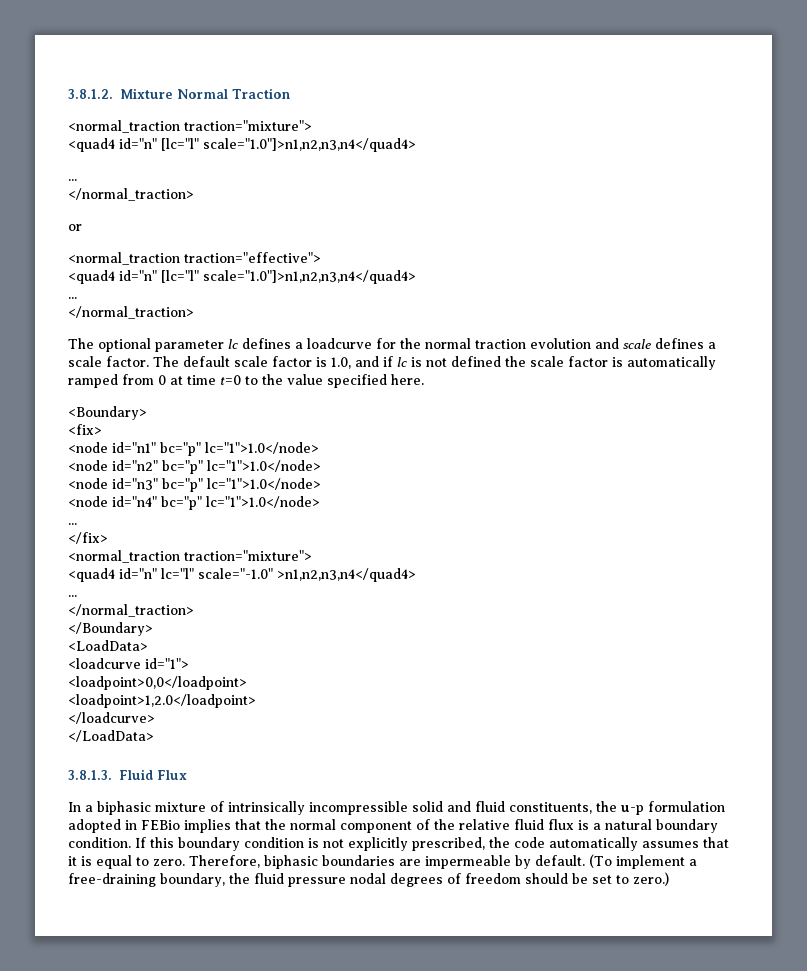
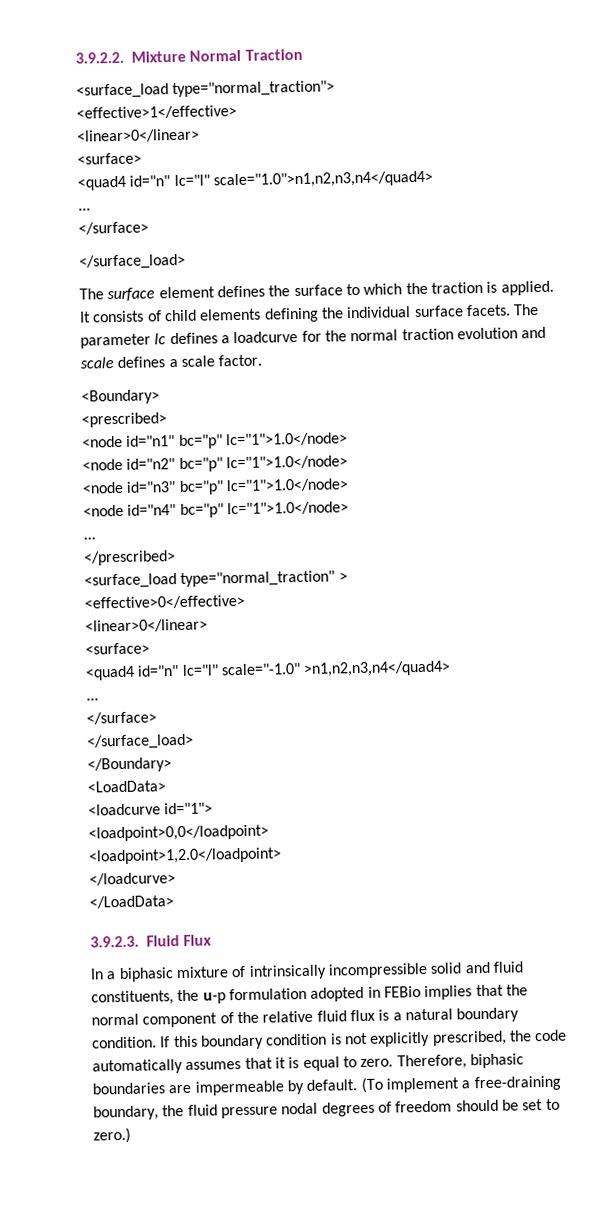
- 3.8.1.2. Mixture Normal Traction
- <normal_traction traction="mixture">
- <quad4 id="n" [lc="l" scale="1.0"]>n1,n2,n3,n4</quad4>
+ 3.9.2.2. Mixture Normal Traction
+ <surface_load type="normal_traction">
+ <effective>1</effective>
+ <linear>0</linear>
+ <surface>
+ <quad4 id="n" lc="l" scale="1.0">n1,n2,n3,n4</quad4>
  ...
- </normal_traction>
- or
- <normal_traction traction="effective">
- <quad4 id="n" [lc="l" scale="1.0"]>n1,n2,n3,n4</quad4>
- ...
- </normal_traction>
- The optional parameter lc defines a loadcurve for the normal traction evolution and scale defines a scale factor. The default scale factor is 1.0, and if lc is not defined the scale factor is automatically ramped from 0 at time t=0 to the value specified here.
+ </surface>
+ </surface_load>
+ The surface element defines the surface to which the traction is applied. It consists of child elements defining the individual surface facets. The parameter lc defines a loadcurve for the normal traction evolution and scale defines a scale factor.
- <fix>
+ <prescribed>
- </fix>
- <normal_traction traction="mixture">
+ </prescribed>
+ <surface_load type="normal_traction" >
+ <effective>0</effective>
+ <linear>0</linear>
+ <surface>
  <quad4 id="n" lc="l" scale="-1.0" >n1,n2,n3,n4</quad4>
  ...
- </normal_traction>
+ </surface>
+ </surface_load>
- 3.8.1.3. Fluid Flux
+ 3.9.2.3. Fluid Flux

